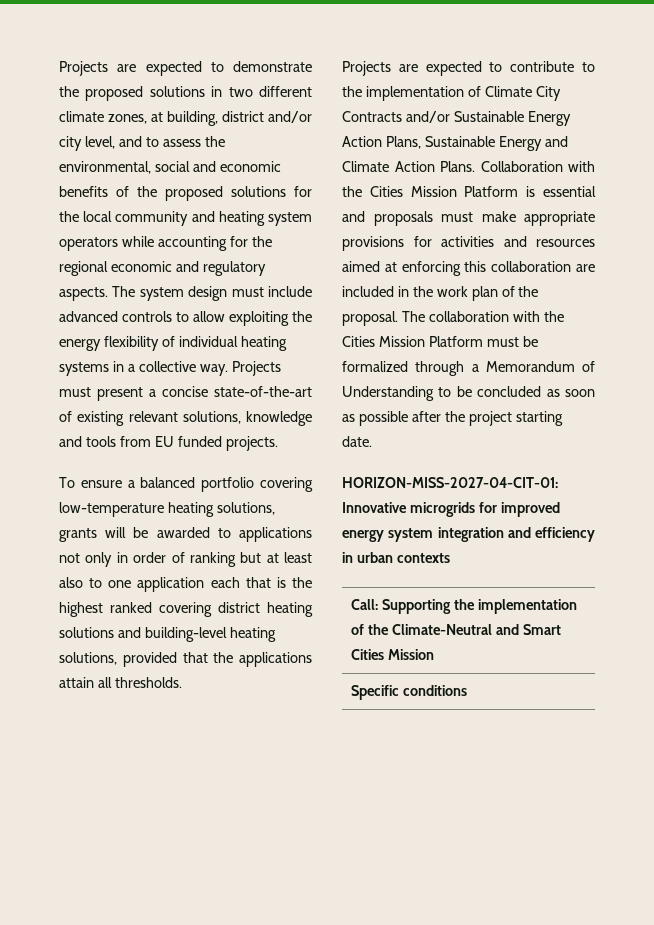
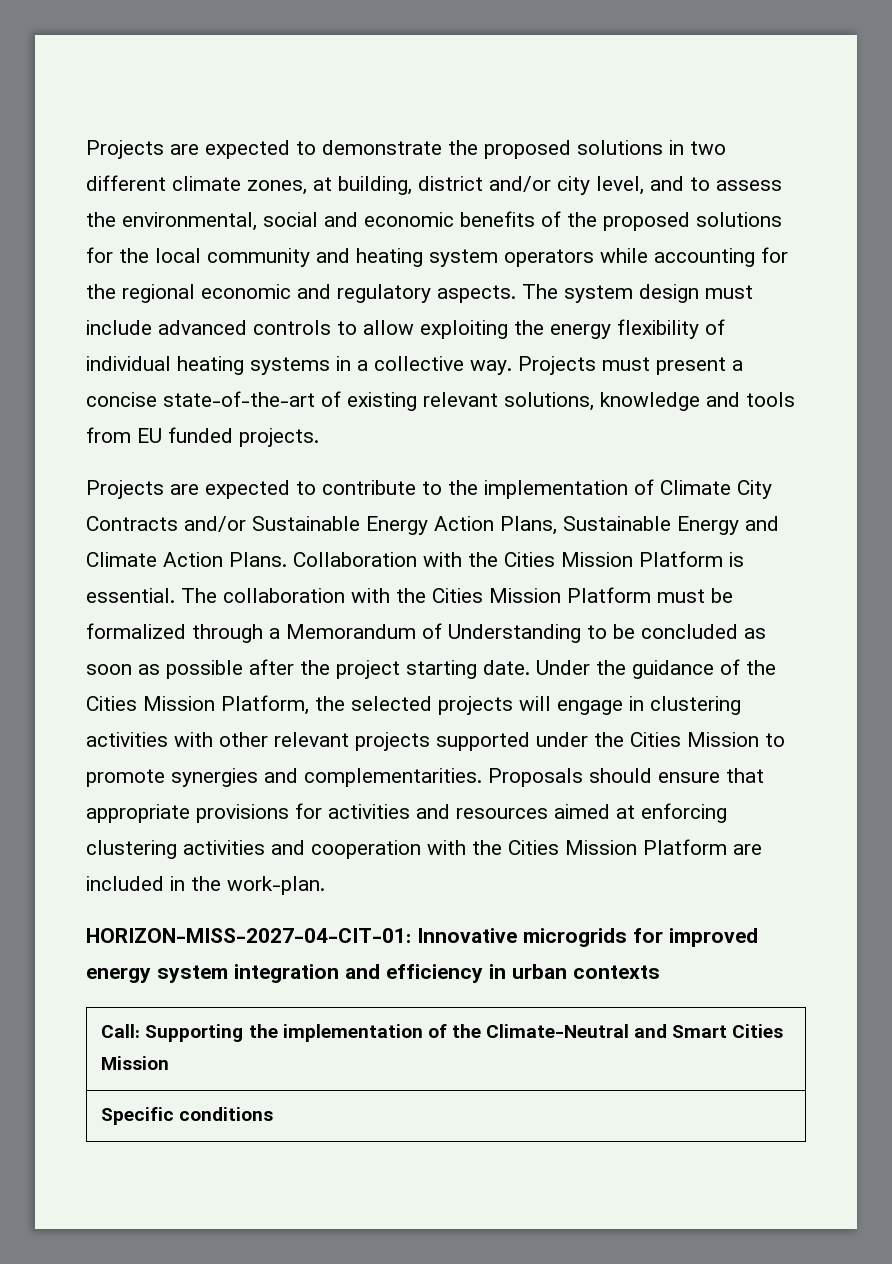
- To ensure a balanced portfolio covering low-temperature heating solutions, grants will be awarded to applications not only in order of ranking but at least also to one application each that is the highest ranked covering district heating solutions and building-level heating solutions, provided that the applications attain all thresholds.
- Collaboration with the Cities Mission Platform is essential and proposals must make appropriate provisions for activities and resources aimed at enforcing this collaboration are included in the work plan of the proposal.
+ Collaboration with the Cities Mission Platform is essential.
+ Under the guidance of the Cities Mission Platform, the selected projects will engage in clustering activities with other relevant projects supported under the Cities Mission to promote synergies and complementarities. Proposals should ensure that appropriate provisions for activities and resources aimed at enforcing clustering activities and cooperation with the Cities Mission Platform are included in the work-plan.

